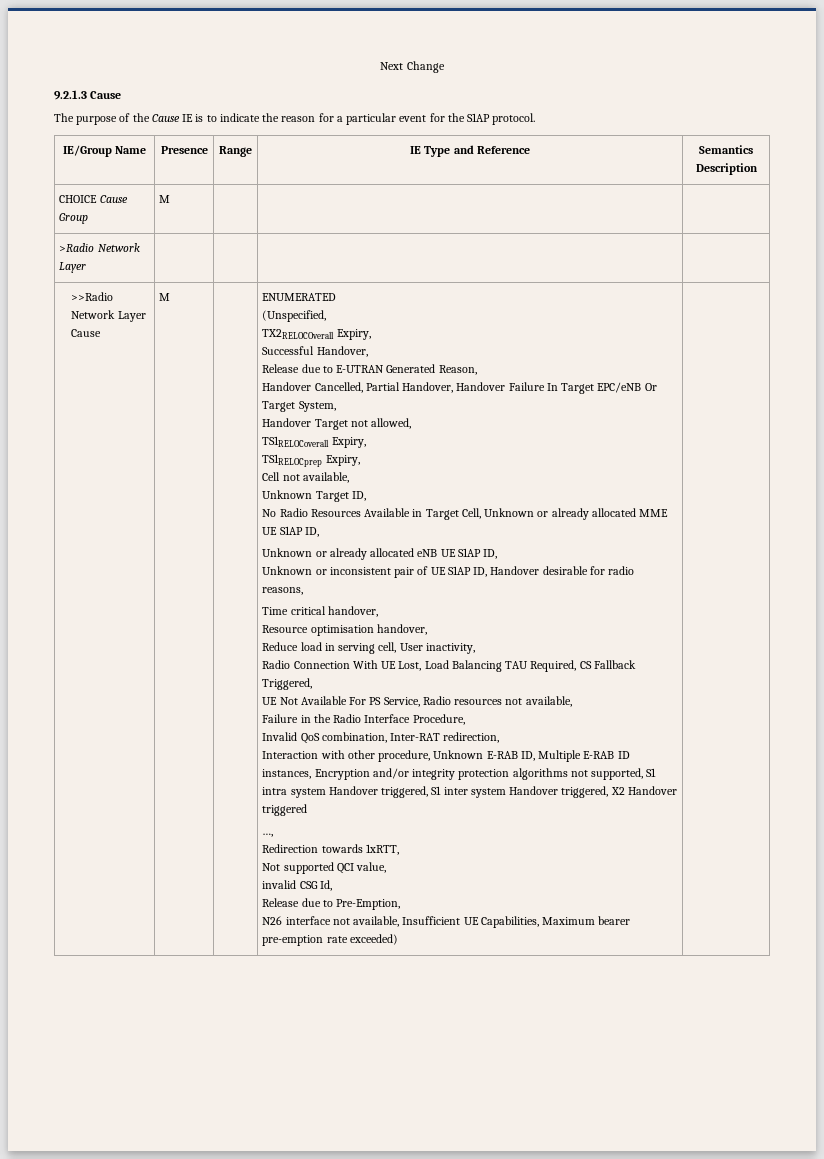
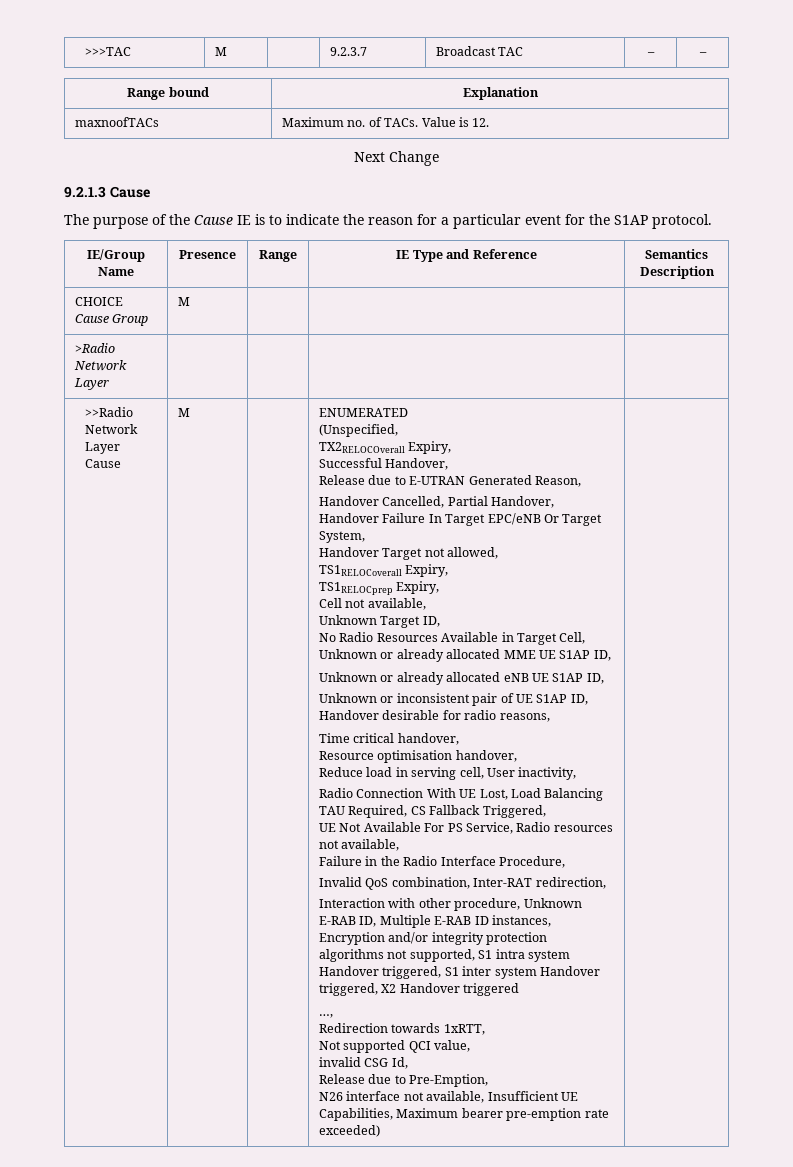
+ >>>TAC | M | | 9.2.3.7 | Broadcast TAC | – | –
+ Range bound | Explanation
+ maxnoofTACs | Maximum no. of TACs. Value is 12.

